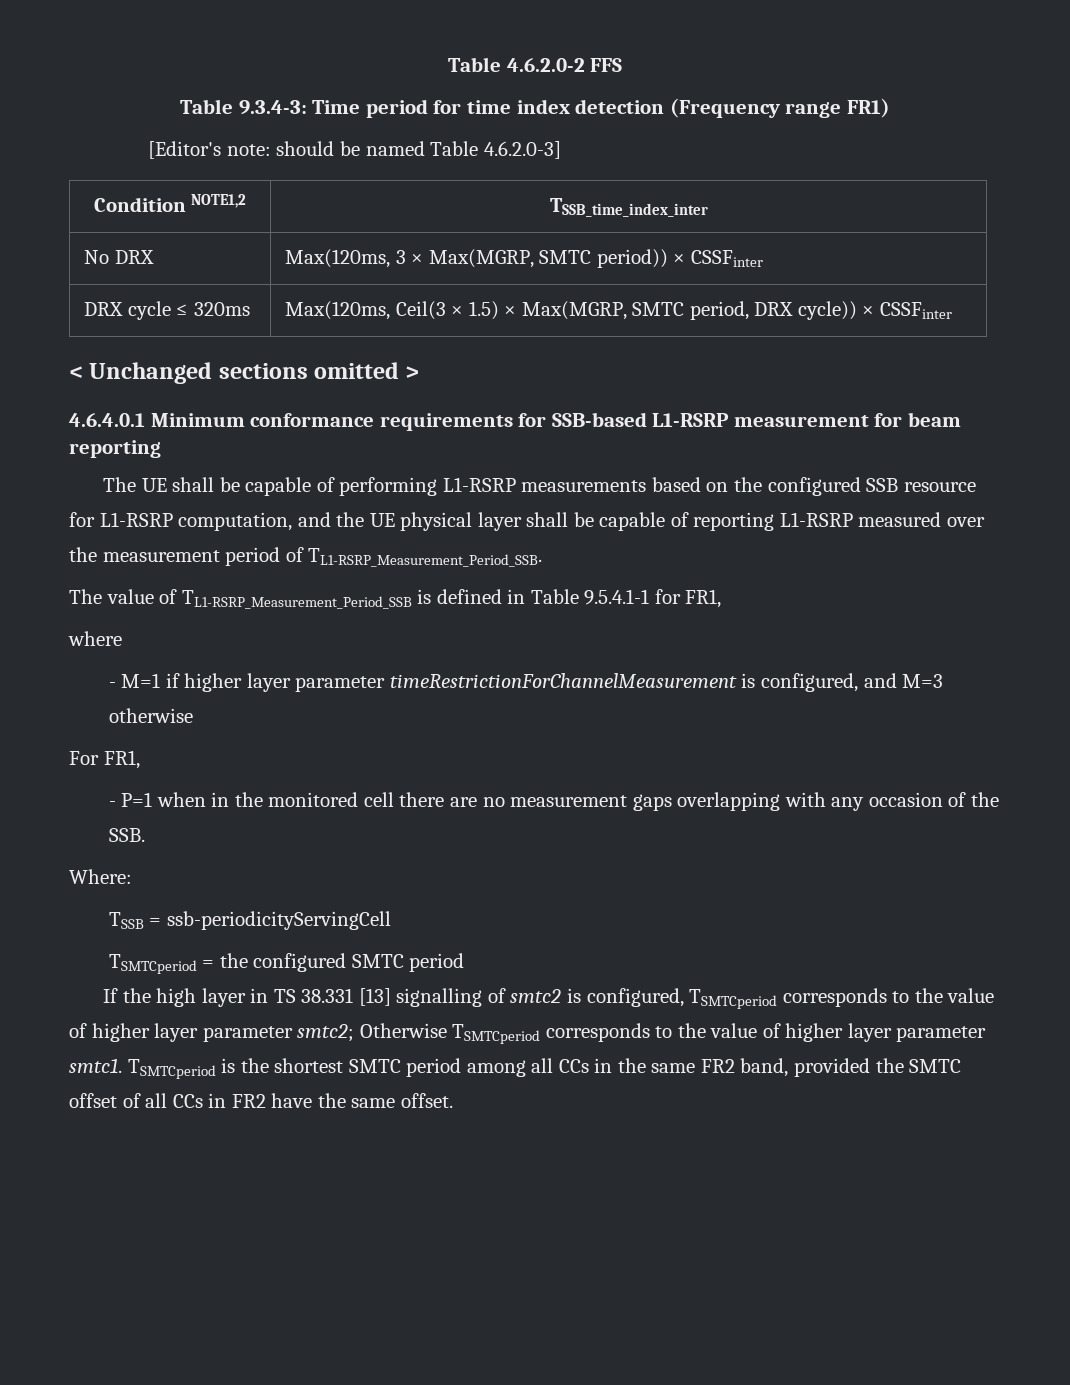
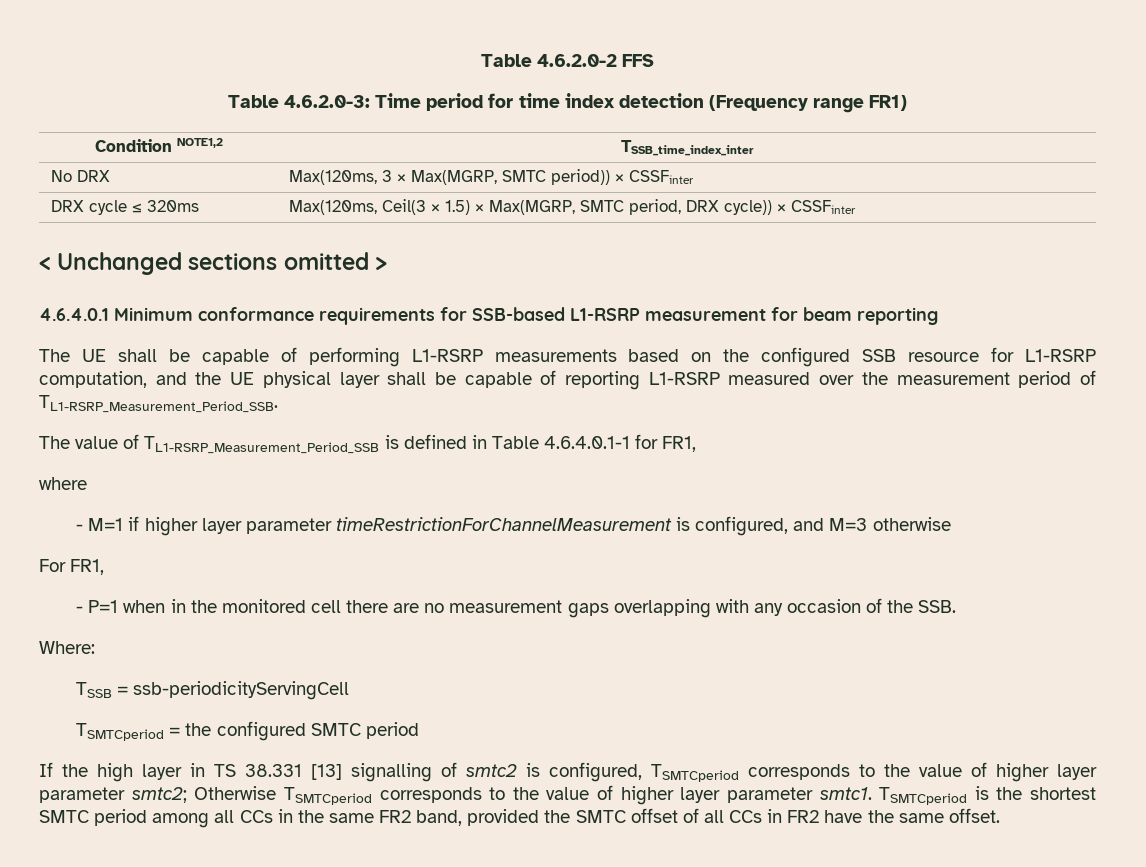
- Table 9.3.4-3: Time period for time index detection (Frequency range FR1)
+ Table 4.6.2.0-3: Time period for time index detection (Frequency range FR1)
- [Editor's note: should be named Table 4.6.2.0-3]
- The value of TL1-RSRP_Measurement_Period_SSB is defined in Table 9.5.4.1-1 for FR1,
+ The value of TL1-RSRP_Measurement_Period_SSB is defined in Table 4.6.4.0.1-1 for FR1,

